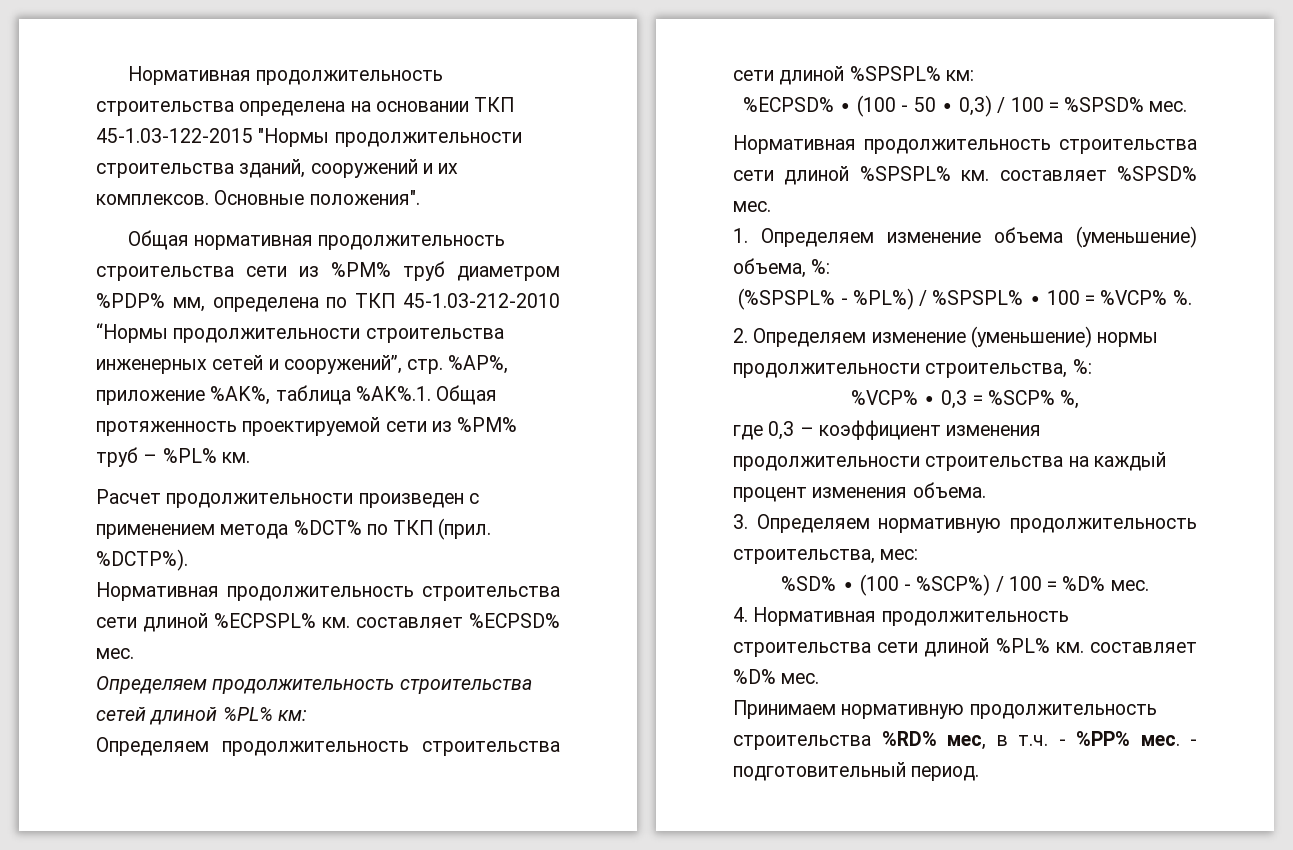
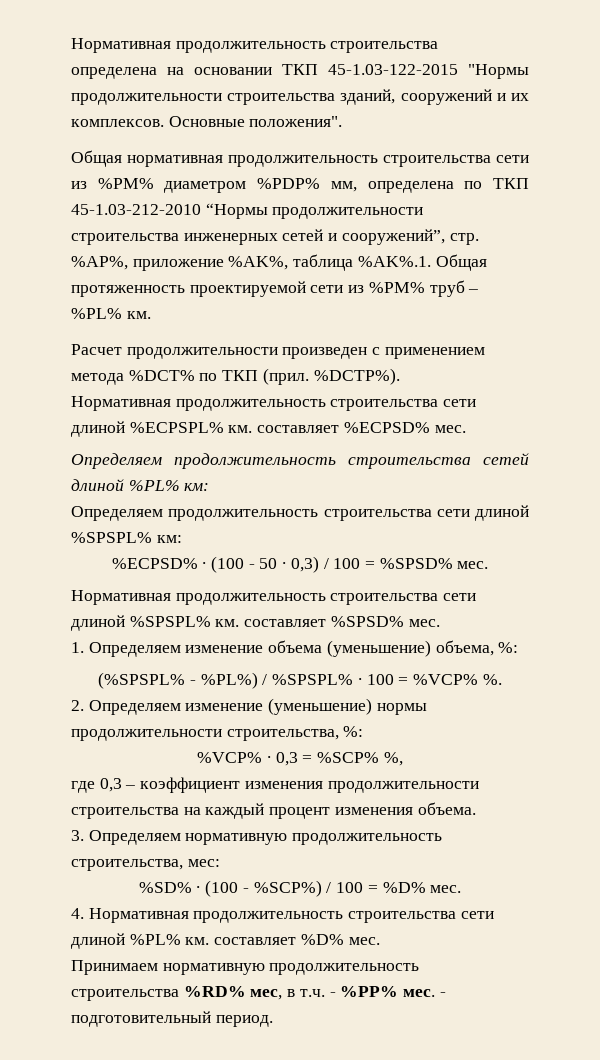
- Общая нормативная продолжительность строительства сети из %PM% труб диаметром %PDP% мм, определена по ТКП 45-1.03-212-2010 “Нормы продолжительности строительства инженерных сетей и сооружений”, стр. %AP%, приложение %AK%, таблица %AK%.1. Общая протяженность проектируемой сети из %PM% труб – %PL% км.
+ Общая нормативная продолжительность строительства сети из %PM% диаметром %PDP% мм, определена по ТКП 45-1.03-212-2010 “Нормы продолжительности строительства инженерных сетей и сооружений”, стр. %AP%, приложение %AK%, таблица %AK%.1. Общая протяженность проектируемой сети из %PM% труб – %PL% км.

